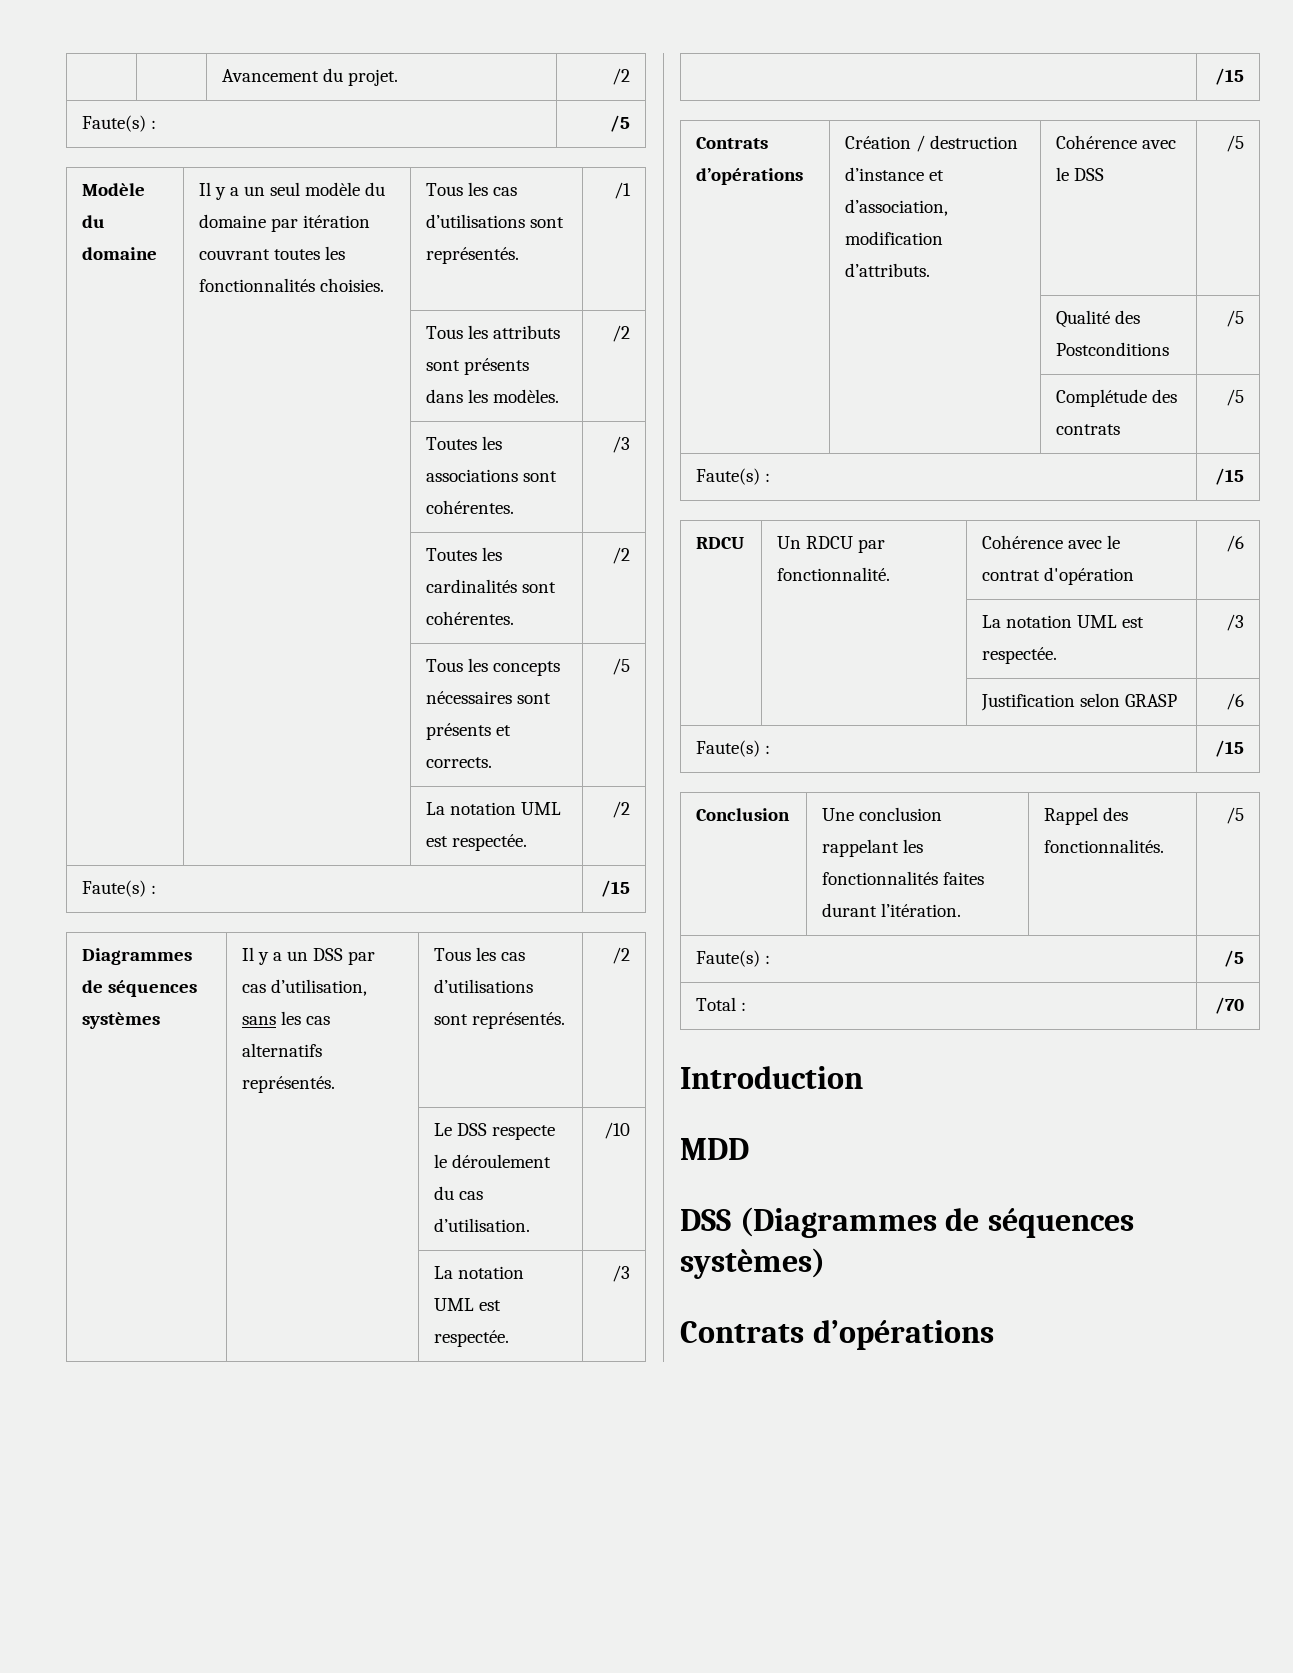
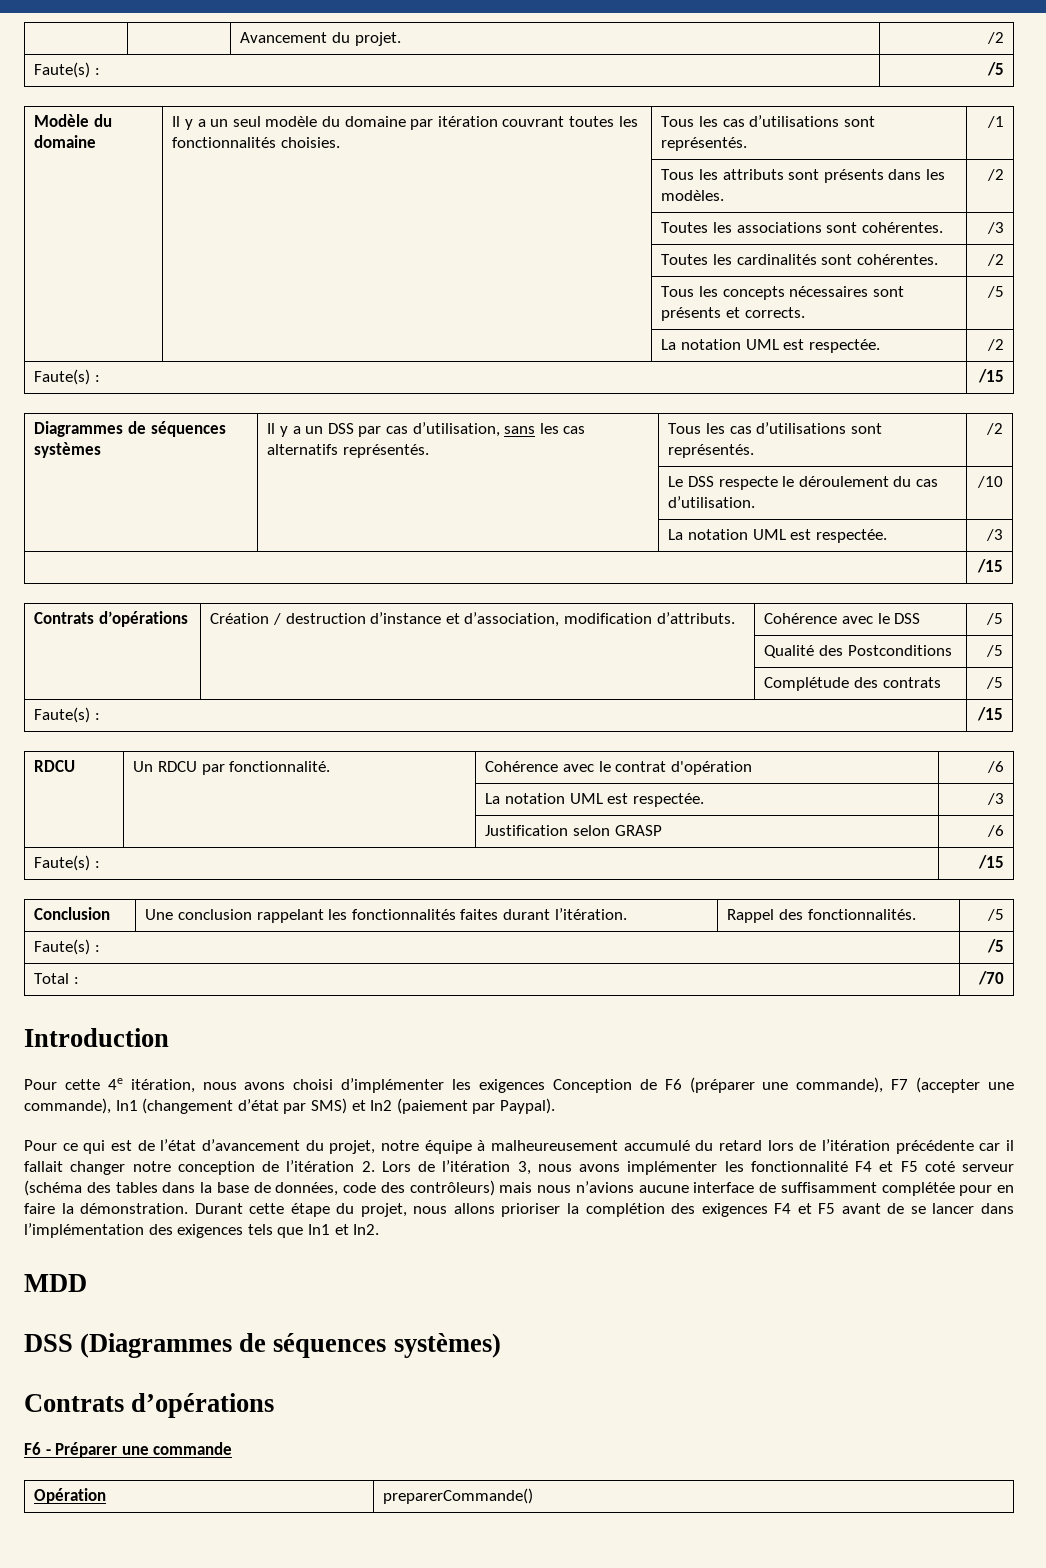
+ Pour cette 4e itération, nous avons choisi d’implémenter les exigences Conception de F6 (préparer une commande), F7 (accepter une commande), In1 (changement d’état par SMS) et In2 (paiement par Paypal).
+ Pour ce qui est de l’état d’avancement du projet, notre équipe à malheureusement accumulé du retard lors de l’itération précédente car il fallait changer notre conception de l’itération 2. Lors de l’itération 3, nous avons implémenter les fonctionnalité F4 et F5 coté serveur (schéma des tables dans la base de données, code des contrôleurs) mais nous n’avions aucune interface de suffisamment complétée pour en faire la démonstration. Durant cette étape du projet, nous allons prioriser la complétion des exigences F4 et F5 avant de se lancer dans l’implémentation des exigences tels que In1 et In2.
+ F6 - Préparer une commande
+ Opération | preparerCommande()

